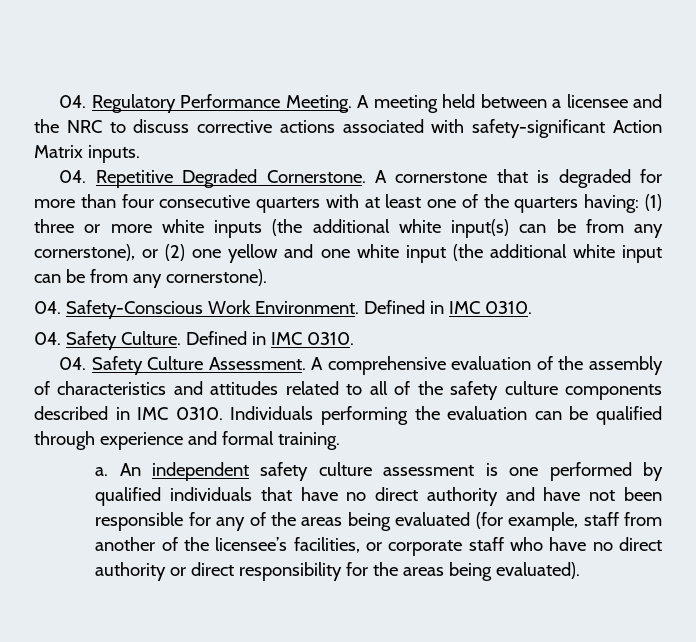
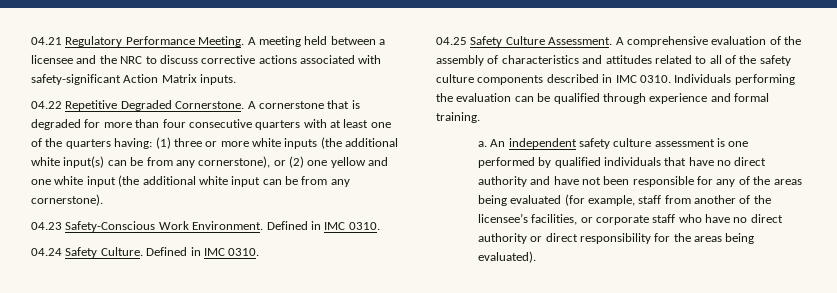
- 04. Regulatory Performance Meeting.
+ 04.21 Regulatory Performance Meeting.
- 04. Repetitive Degraded Cornerstone.
+ 04.22 Repetitive Degraded Cornerstone.
- 04. Safety-Conscious Work Environment.
+ 04.23 Safety-Conscious Work Environment.
- 04. Safety Culture.
+ 04.24 Safety Culture.
- 04. Safety Culture Assessment.
+ 04.25 Safety Culture Assessment.

